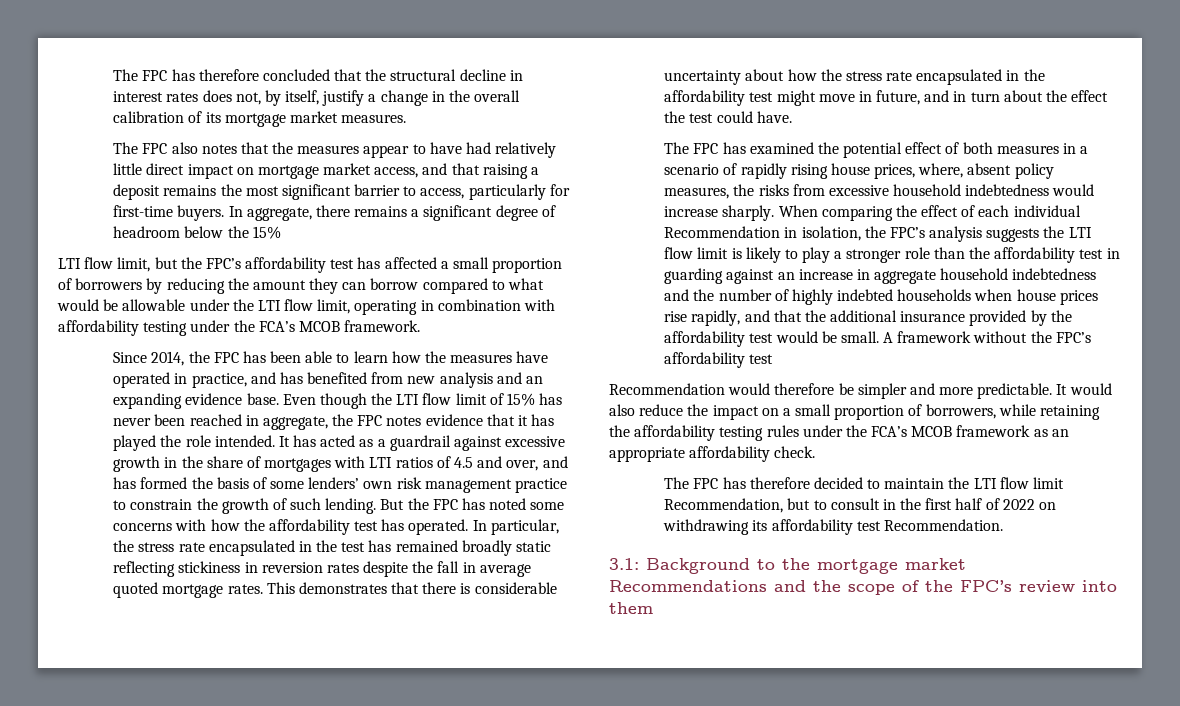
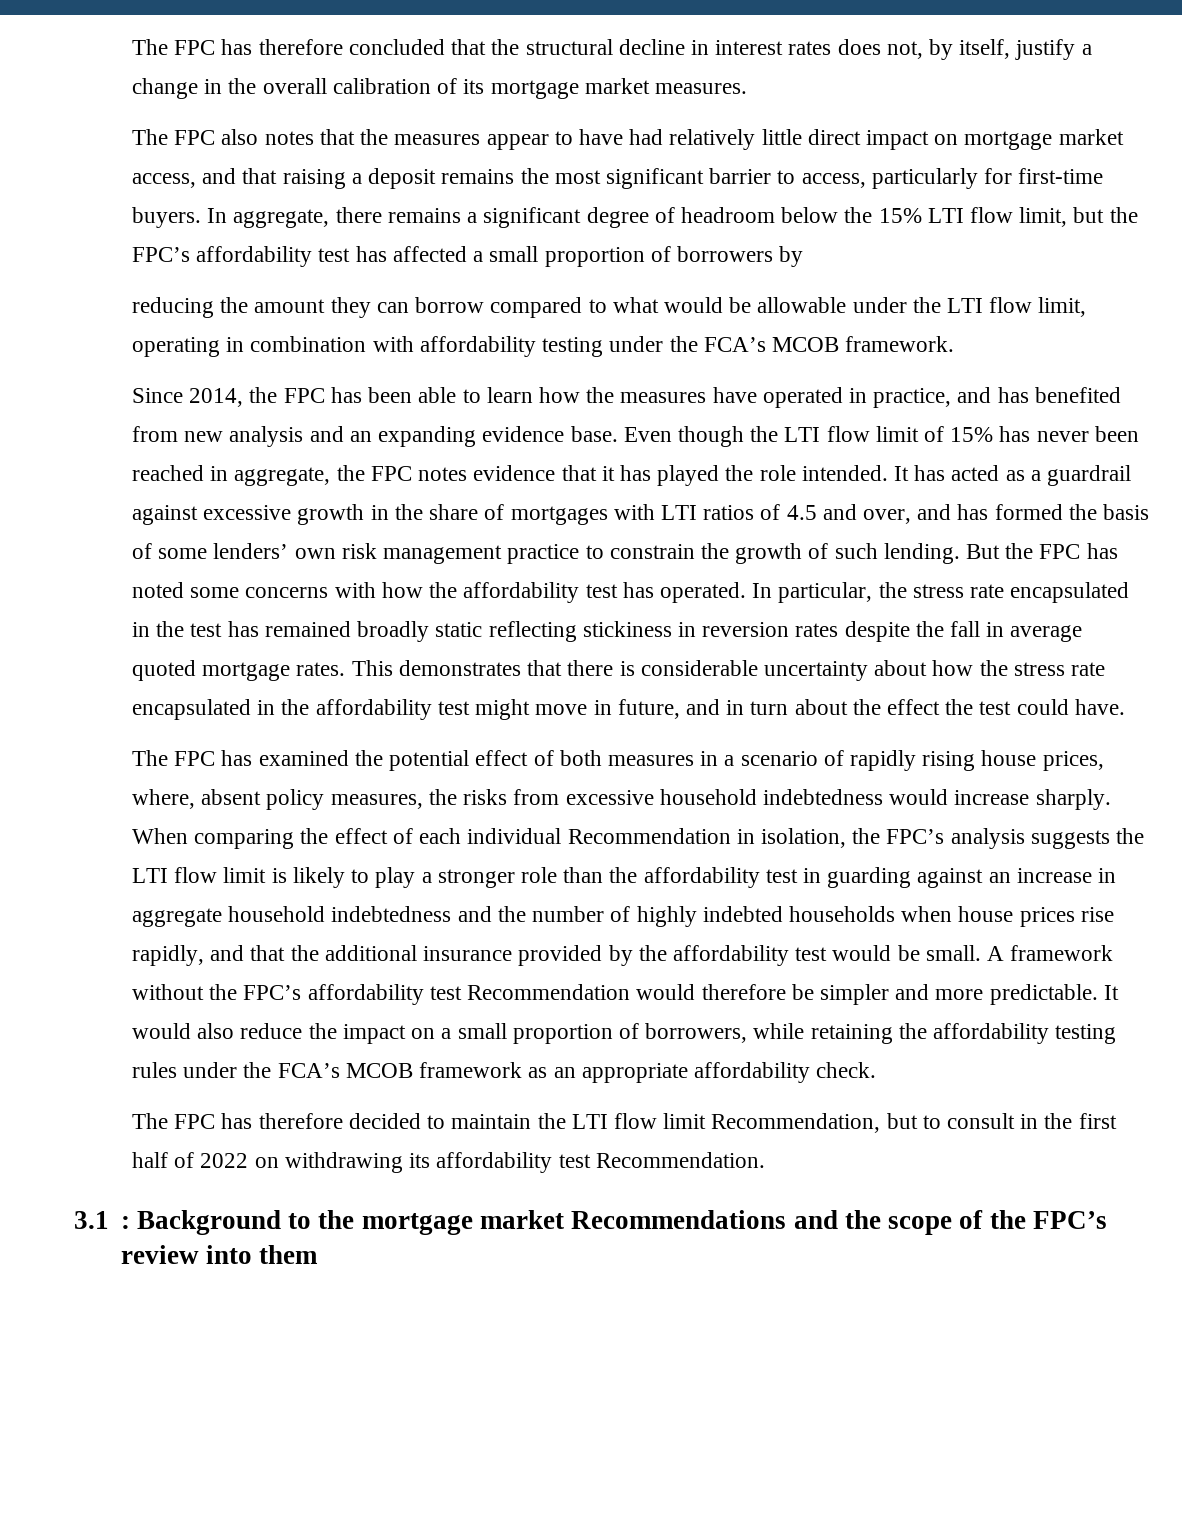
- In aggregate, there remains a significant degree of headroom below the 15%
- LTI flow limit, but the FPC’s affordability test has affected a small proportion of borrowers by reducing the amount they can borrow compared to what would be allowable under the LTI flow limit, operating in combination with affordability testing under the FCA’s MCOB framework.
+ In aggregate, there remains a significant degree of headroom below the 15% LTI flow limit, but the FPC’s affordability test has affected a small proportion of borrowers by
+ reducing the amount they can borrow compared to what would be allowable under the LTI flow limit, operating in combination with affordability testing under the FCA’s MCOB framework.
- A framework without the FPC’s affordability test
- Recommendation would therefore be simpler and more predictable.
+ A framework without the FPC’s affordability test Recommendation would therefore be simpler and more predictable.
- 3.1: Background to the mortgage market Recommendations and the scope of the FPC’s review into them
+ 3.1 : Background to the mortgage market Recommendations and the scope of the FPC’s review into them

